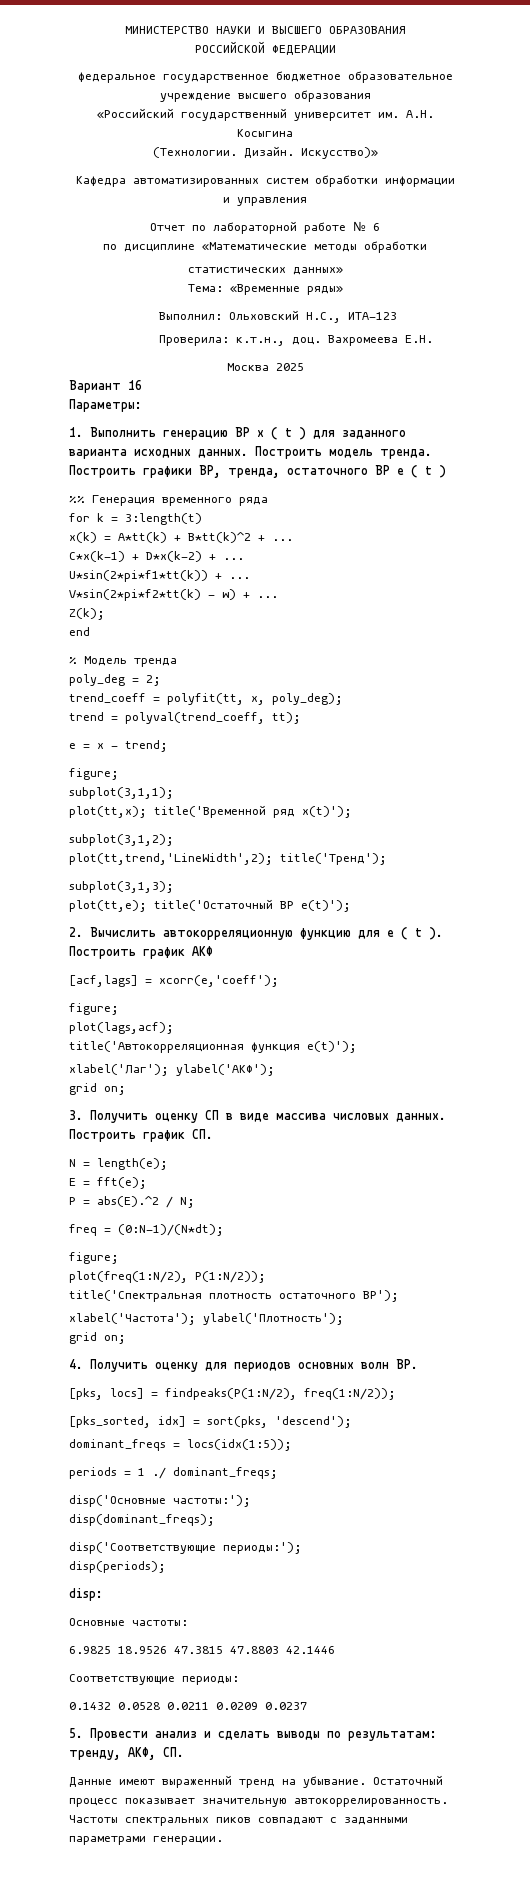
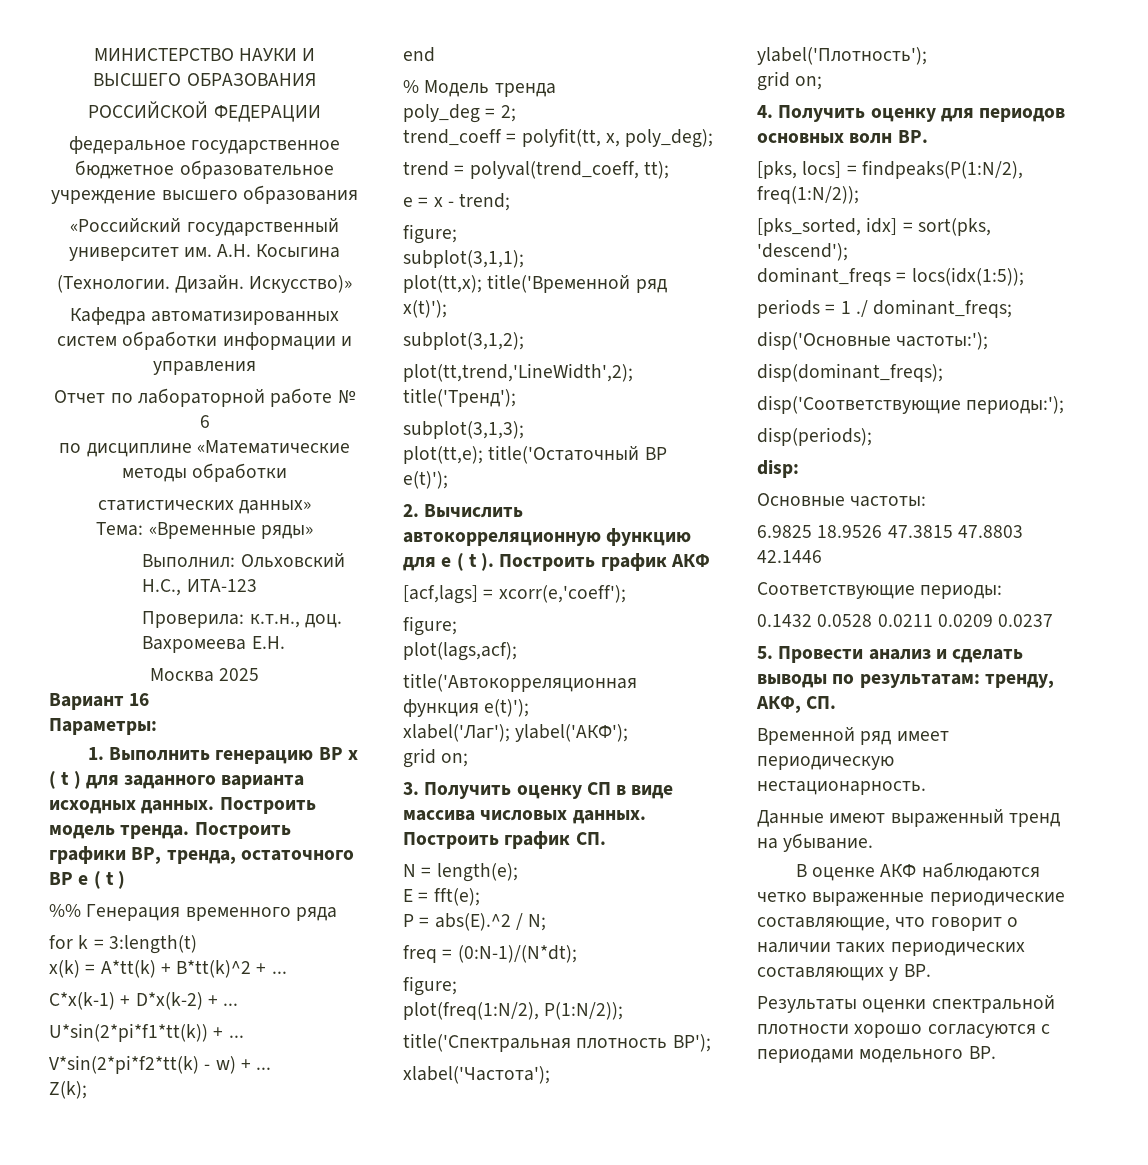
- title('Спектральная плотность остаточного ВР');
+ title('Спектральная плотность ВР');
+ Временной ряд имеет периодическую нестационарность.
- Данные имеют выраженный тренд на убывание. Остаточный процесс показывает значительную автокоррелированность. Частоты спектральных пиков совпадают с заданными параметрами генерации.
+ Данные имеют выраженный тренд на убывание.
+ В оценке АКФ наблюдаются четко выраженные периодические составляющие, что говорит о наличии таких периодических составляющих у ВР.
+ Результаты оценки спектральной плотности хорошо согласуются с периодами модельного ВР.

